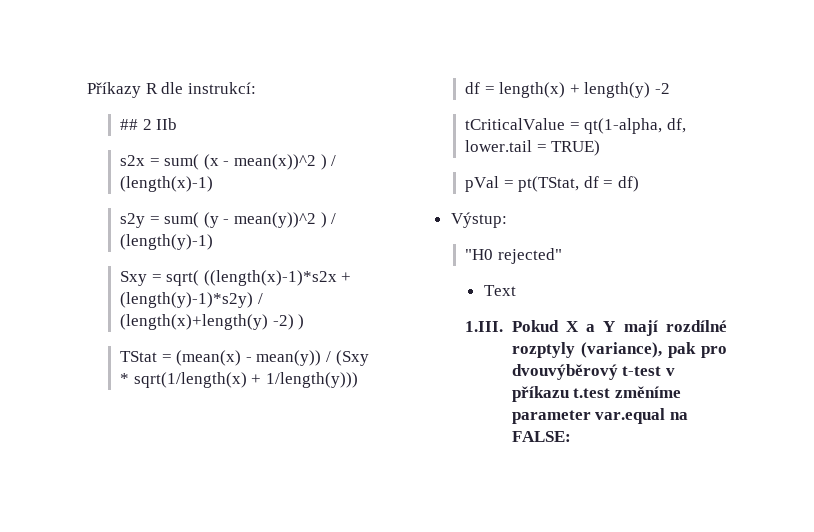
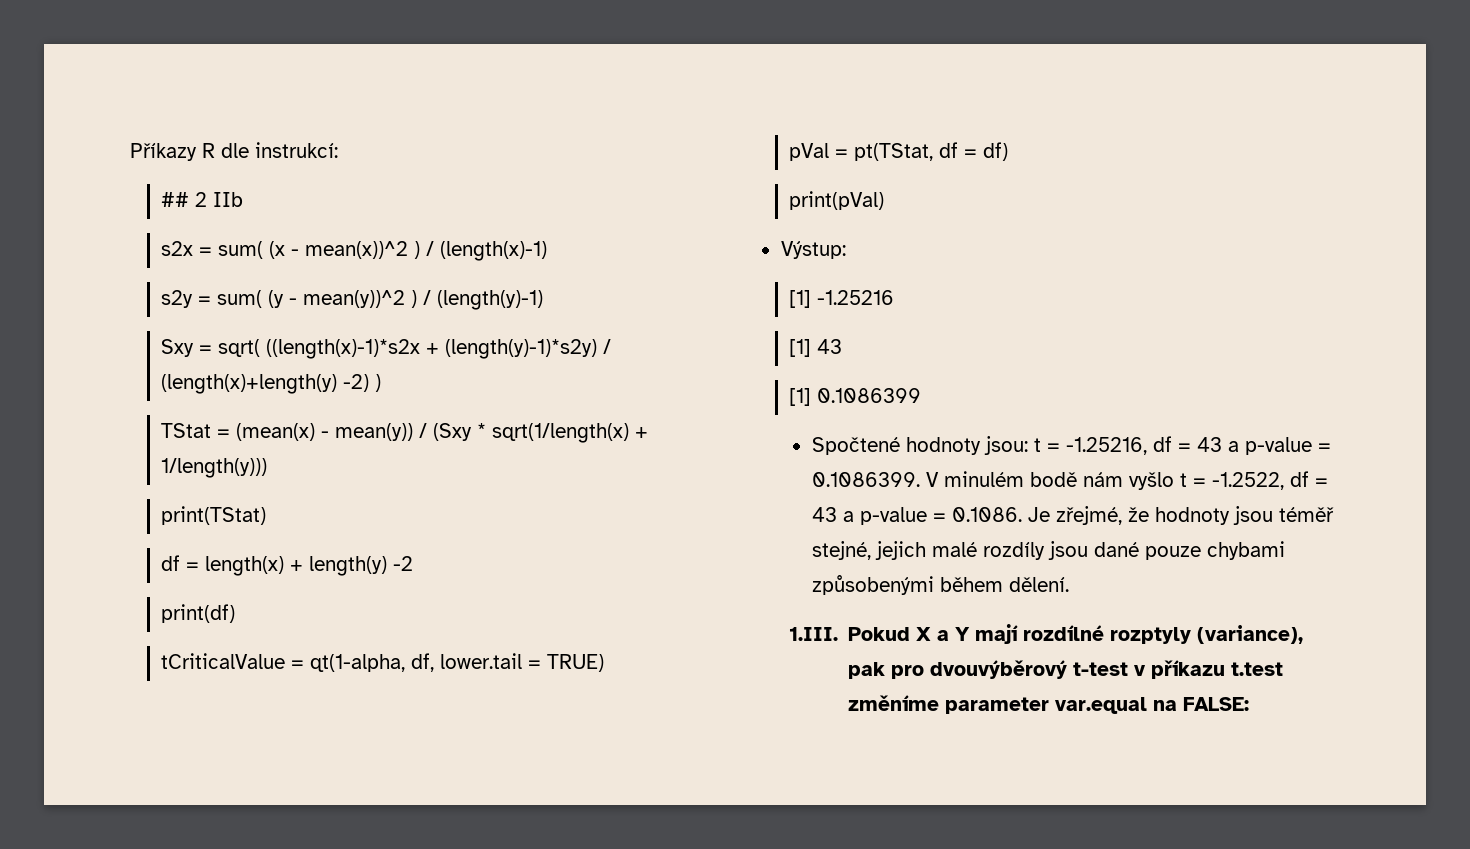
+ print(TStat)
+ print(df)
+ print(pVal)
- "H0 rejected"
- Text
+ [1] -1.25216
+ [1] 43
+ [1] 0.1086399
+ Spočtené hodnoty jsou: t = -1.25216, df = 43 a p-value = 0.1086399. V minulém bodě nám vyšlo t = -1.2522, df = 43 a p-value = 0.1086. Je zřejmé, že hodnoty jsou téměř stejné, jejich malé rozdíly jsou dané pouze chybami způsobenými během dělení.

